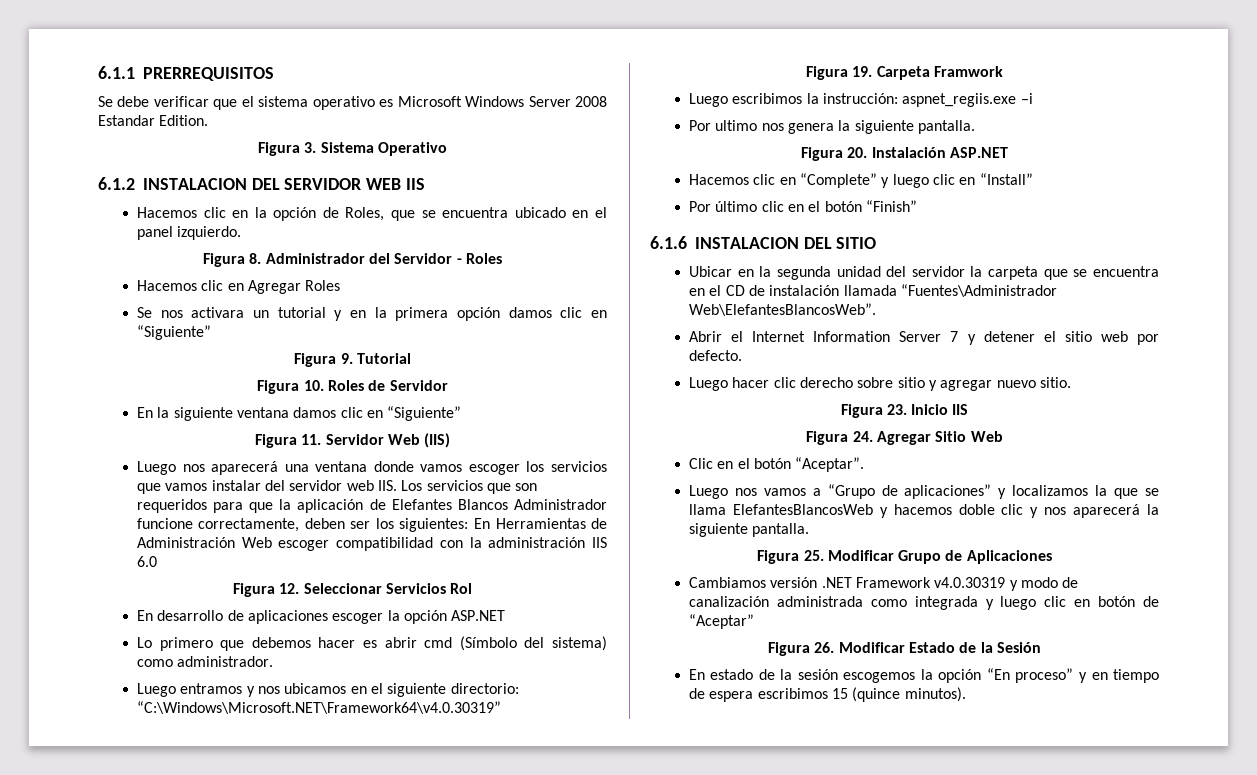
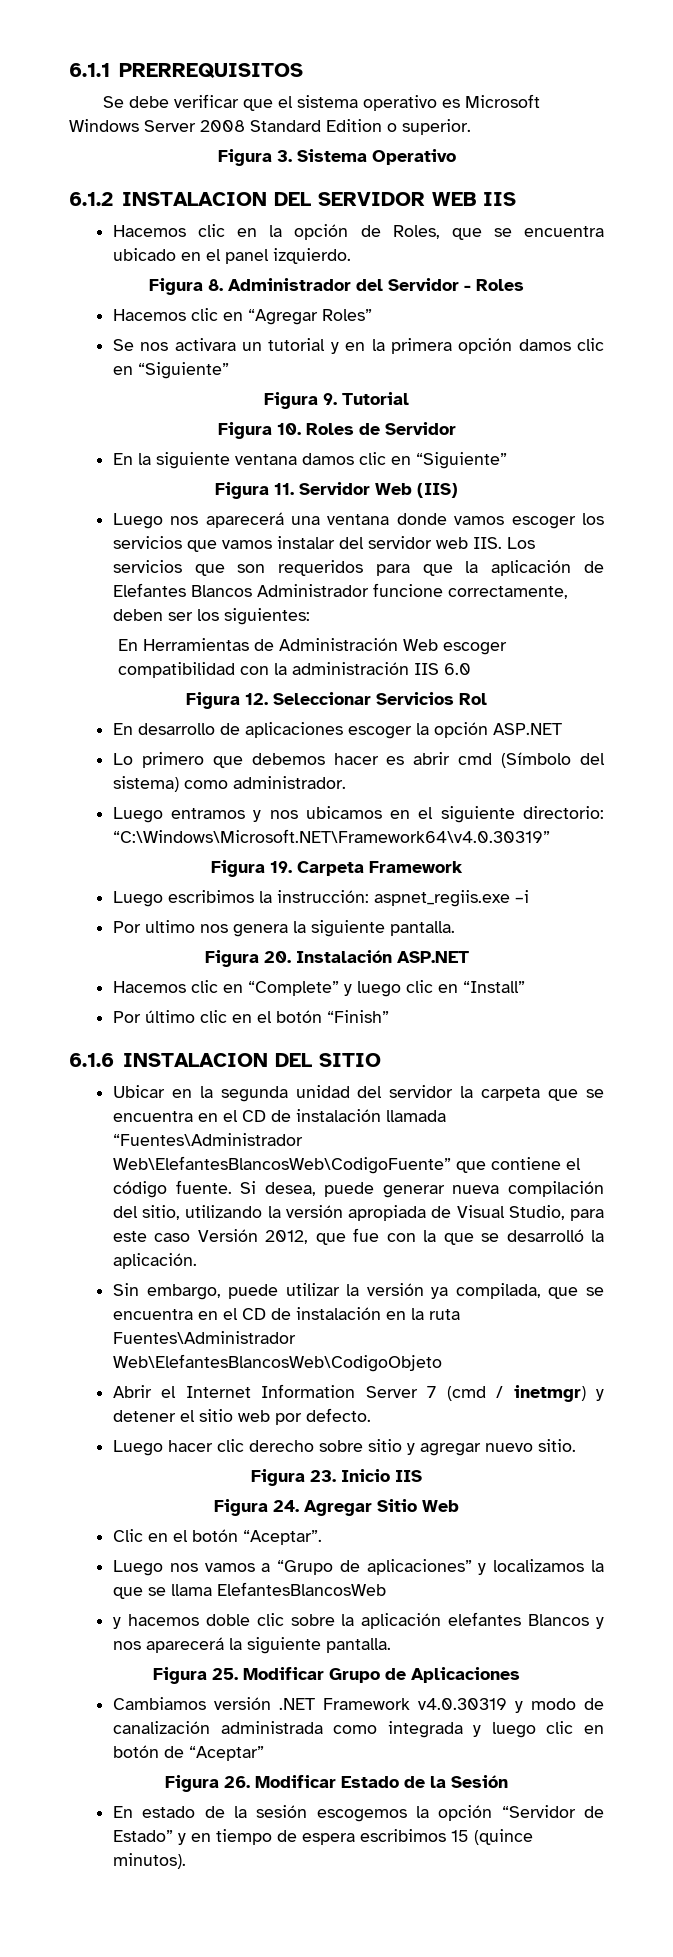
- Se debe verificar que el sistema operativo es Microsoft Windows Server 2008 Estandar Edition.
+ Se debe verificar que el sistema operativo es Microsoft Windows Server 2008 Standard Edition o superior.
- Hacemos clic en Agregar Roles
+ Hacemos clic en “Agregar Roles”
- Luego nos aparecerá una ventana donde vamos escoger los servicios que vamos instalar del servidor web IIS. Los servicios que son requeridos para que la aplicación de Elefantes Blancos Administrador funcione correctamente, deben ser los siguientes: En Herramientas de Administración Web escoger compatibilidad con la administración IIS 6.0
+ Luego nos aparecerá una ventana donde vamos escoger los servicios que vamos instalar del servidor web IIS. Los servicios que son requeridos para que la aplicación de Elefantes Blancos Administrador funcione correctamente, deben ser los siguientes:
+ En Herramientas de Administración Web escoger compatibilidad con la administración IIS 6.0
- Figura 19. Carpeta Framwork
+ Figura 19. Carpeta Framework
- Ubicar en la segunda unidad del servidor la carpeta que se encuentra en el CD de instalación llamada “Fuentes\Administrador Web\ElefantesBlancosWeb”.
+ Ubicar en la segunda unidad del servidor la carpeta que se encuentra en el CD de instalación llamada “Fuentes\Administrador Web\ElefantesBlancosWeb\CodigoFuente” que contiene el código fuente. Si desea, puede generar nueva compilación del sitio, utilizando la versión apropiada de Visual Studio, para este caso Versión 2012, que fue con la que se desarrolló la aplicación.
+ Sin embargo, puede utilizar la versión ya compilada, que se encuentra en el CD de instalación en la ruta Fuentes\Administrador Web\ElefantesBlancosWeb\CodigoObjeto
- Abrir el Internet Information Server 7 y detener el sitio web por defecto.
+ Abrir el Internet Information Server 7 (cmd / inetmgr) y detener el sitio web por defecto.
- Luego nos vamos a “Grupo de aplicaciones” y localizamos la que se llama ElefantesBlancosWeb y hacemos doble clic y nos aparecerá la siguiente pantalla.
+ Luego nos vamos a “Grupo de aplicaciones” y localizamos la que se llama ElefantesBlancosWeb
+ y hacemos doble clic sobre la aplicación elefantes Blancos y nos aparecerá la siguiente pantalla.
- En estado de la sesión escogemos la opción “En proceso” y en tiempo de espera escribimos 15 (quince minutos).
+ En estado de la sesión escogemos la opción “Servidor de Estado” y en tiempo de espera escribimos 15 (quince minutos).

